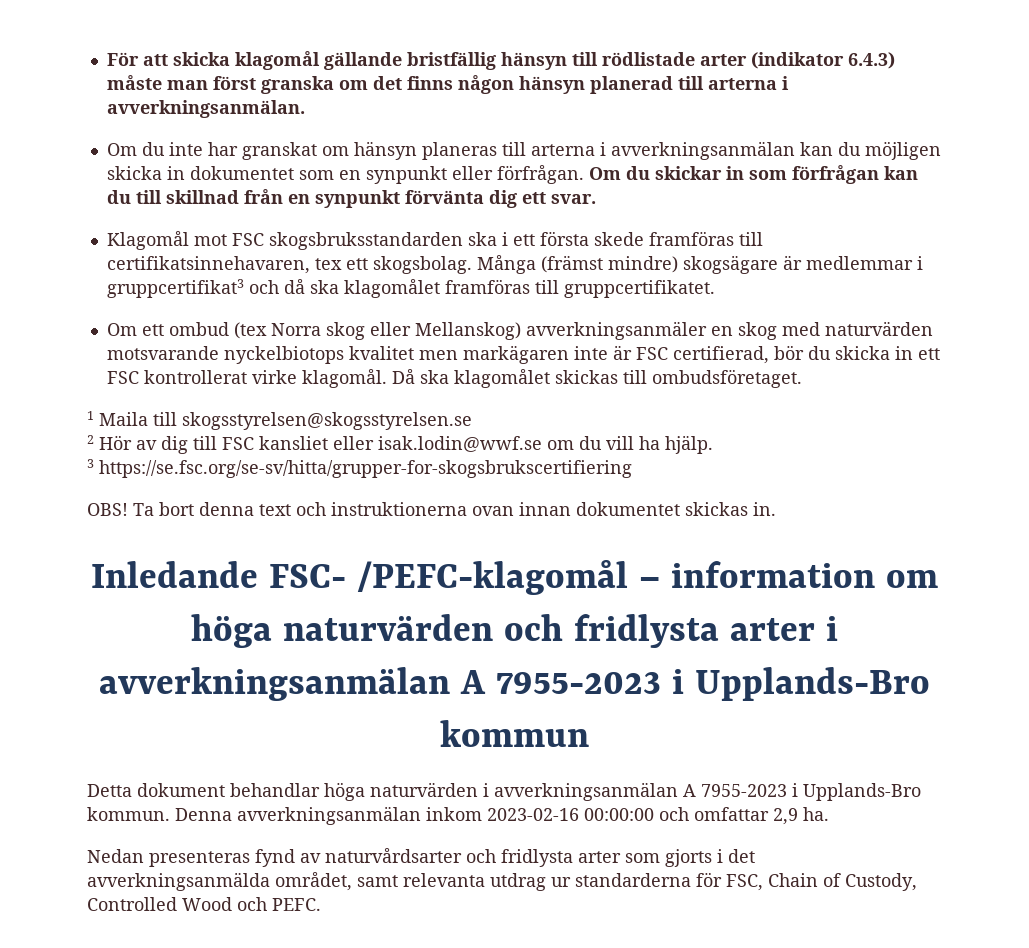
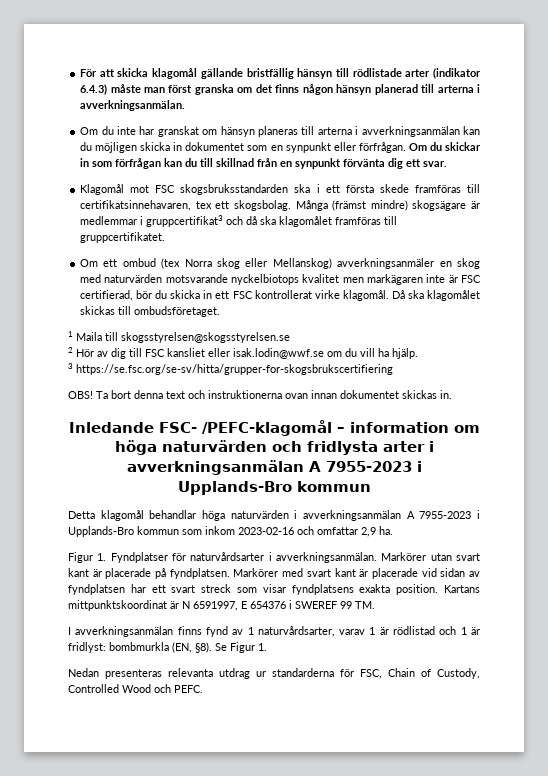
- Detta dokument behandlar höga naturvärden i avverkningsanmälan A 7955-2023 i Upplands-Bro kommun. Denna avverkningsanmälan inkom 2023-02-16 00:00:00 och omfattar 2,9 ha.
+ Detta klagomål behandlar höga naturvärden i avverkningsanmälan A 7955-2023 i Upplands-Bro kommun som inkom 2023-02-16 och omfattar 2,9 ha.
- Nedan presenteras fynd av naturvårdsarter och fridlysta arter som gjorts i det avverkningsanmälda området, samt relevanta utdrag ur standarderna för FSC, Chain of Custody, Controlled Wood och PEFC.
+ Figur 1. Fyndplatser för naturvårdsarter i avverkningsanmälan. Markörer utan svart kant är placerade på fyndplatsen. Markörer med svart kant är placerade vid sidan av fyndplatsen har ett svart streck som visar fyndplatsens exakta position. Kartans mittpunktskoordinat är N 6591997, E 654376 i SWEREF 99 TM.
+ I avverkningsanmälan finns fynd av 1 naturvårdsarter, varav 1 är rödlistad och 1 är fridlyst: bombmurkla (EN, §8). Se Figur 1.
+ Nedan presenteras relevanta utdrag ur standarderna för FSC, Chain of Custody, Controlled Wood och PEFC.

